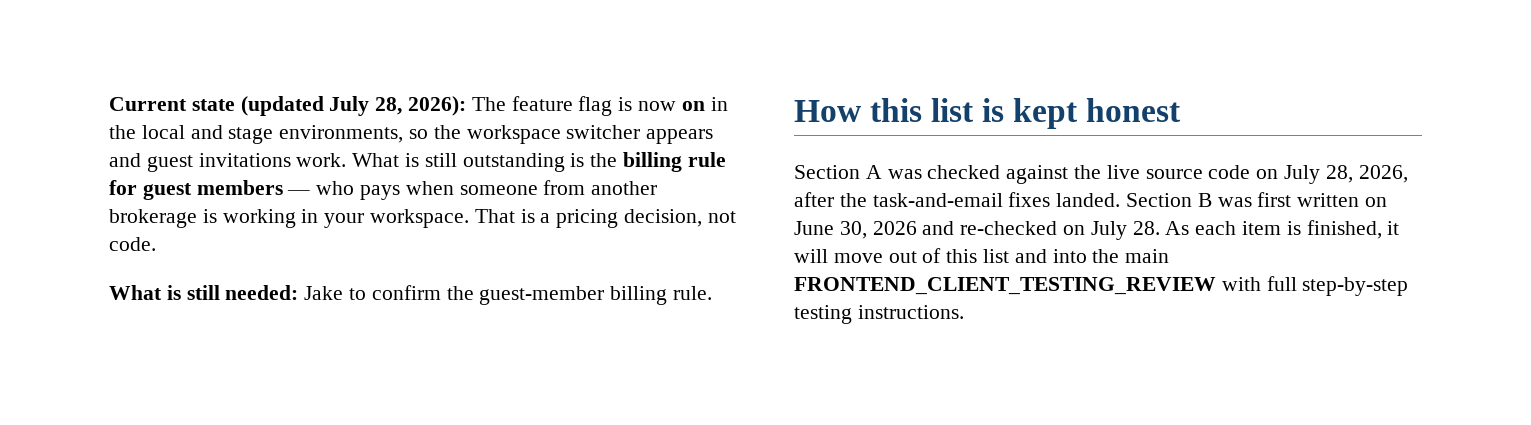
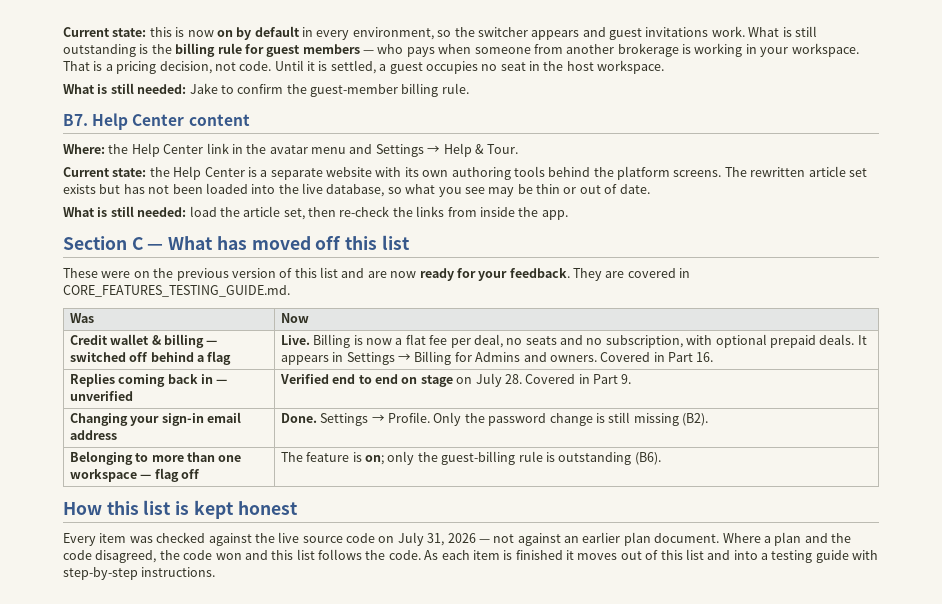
- Current state (updated July 28, 2026): The feature flag is now on in the local and stage environments, so the workspace switcher appears and guest invitations work.
+ Current state: this is now on by default in every environment, so the switcher appears and guest invitations work.
+ Until it is settled, a guest occupies no seat in the host workspace.
+ B7. Help Center content
+ Where: the Help Center link in the avatar menu and Settings → Help & Tour.
+ Current state: the Help Center is a separate website with its own authoring tools behind the platform screens. The rewritten article set exists but has not been loaded into the live database, so what you see may be thin or out of date.
+ What is still needed: load the article set, then re-check the links from inside the app.
+ Section C — What has moved off this list
+ These were on the previous version of this list and are now ready for your feedback. They are covered in CORE_FEATURES_TESTING_GUIDE.md.
+ Was | Now
+ Credit wallet & billing — switched off behind a flag | Live. Billing is now a flat fee per deal, no seats and no subscription, with optional prepaid deals. It appears in Settings → Billing for Admins and owners. Covered in Part 16.
+ Replies coming back in — unverified | Verified end to end on stage on July 28. Covered in Part 9.
+ Changing your sign-in email address | Done. Settings → Profile. Only the password change is still missing (B2).
+ Belonging to more than one workspace — flag off | The feature is on; only the guest-billing rule is outstanding (B6).
- Section A was checked against the live source code on July 28, 2026, after the task-and-email fixes landed. Section B was first written on June 30, 2026 and re-checked on July 28. As each item is finished, it will move out of this list and into the main FRONTEND_CLIENT_TESTING_REVIEW with full step-by-step testing instructions.
+ Every item was checked against the live source code on July 31, 2026 — not against an earlier plan document. Where a plan and the code disagreed, the code won and this list follows the code. As each item is finished it moves out of this list and into a testing guide with step-by-step instructions.

